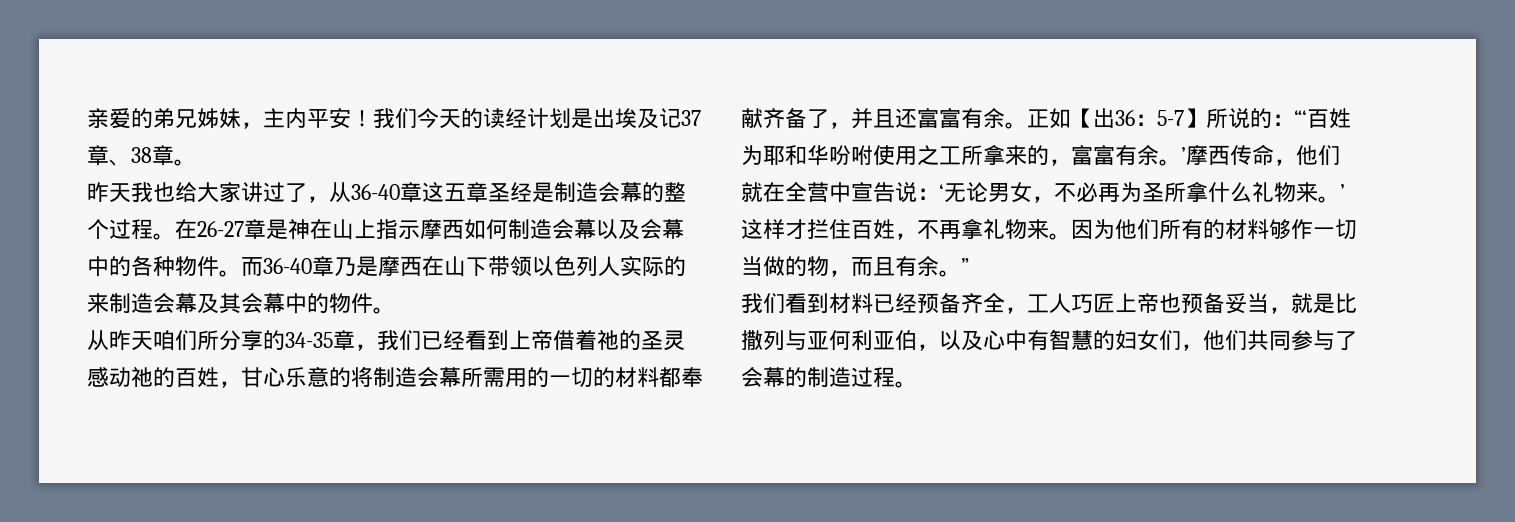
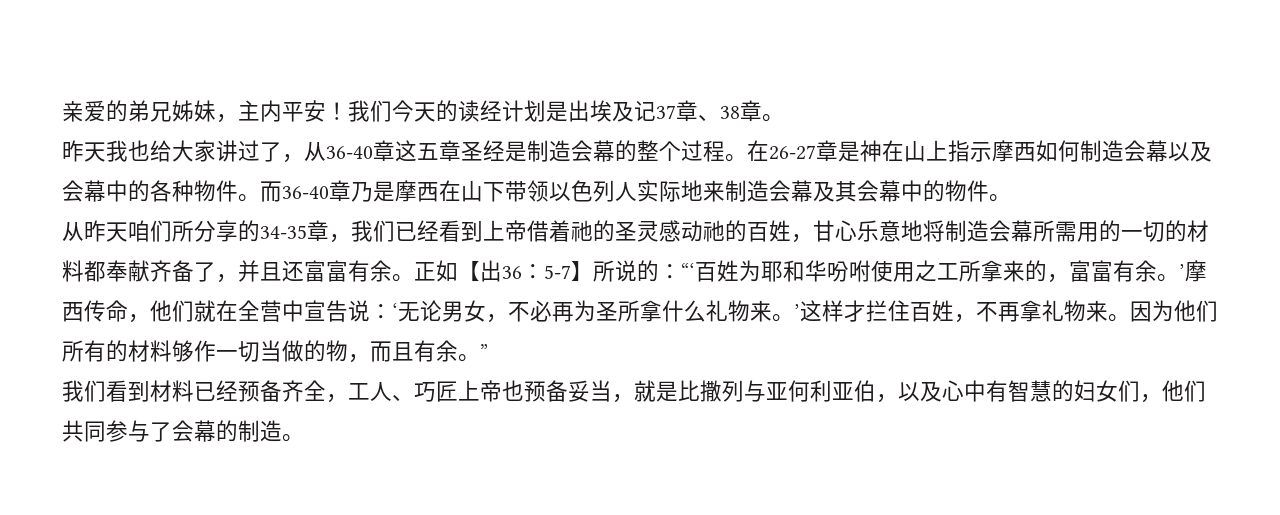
- 而36-40章乃是摩西在山下带领以色列人实际的来制造会幕及其会幕中的物件。
+ 而36-40章乃是摩西在山下带领以色列人实际地来制造会幕及其会幕中的物件。
- 从昨天咱们所分享的34-35章，我们已经看到上帝借着祂的圣灵感动祂的百姓，甘心乐意的将制造会幕所需用的一切的材料都奉献齐备了，并且还富富有余。
+ 从昨天咱们所分享的34-35章，我们已经看到上帝借着祂的圣灵感动祂的百姓，甘心乐意地将制造会幕所需用的一切的材料都奉献齐备了，并且还富富有余。
- 我们看到材料已经预备齐全，工人巧匠上帝也预备妥当，就是比撒列与亚何利亚伯，以及心中有智慧的妇女们，他们共同参与了会幕的制造过程。
+ 我们看到材料已经预备齐全，工人、巧匠上帝也预备妥当，就是比撒列与亚何利亚伯，以及心中有智慧的妇女们，他们共同参与了会幕的制造。

